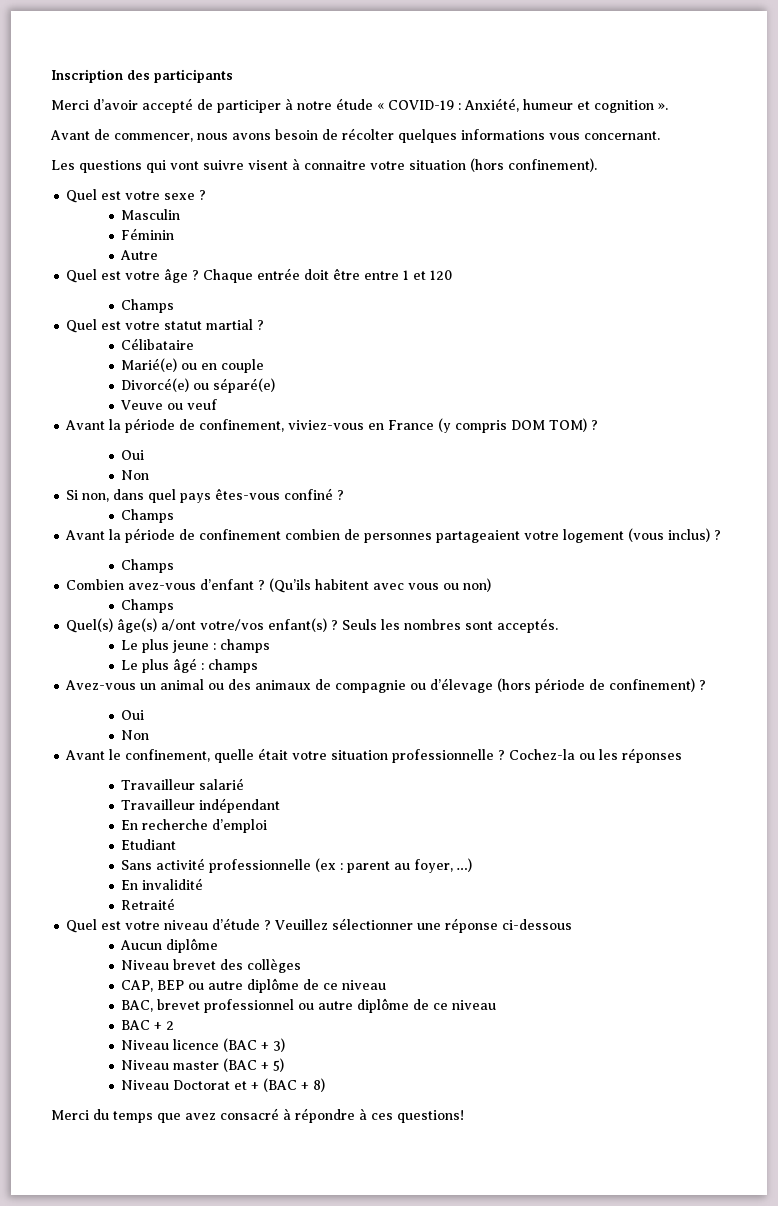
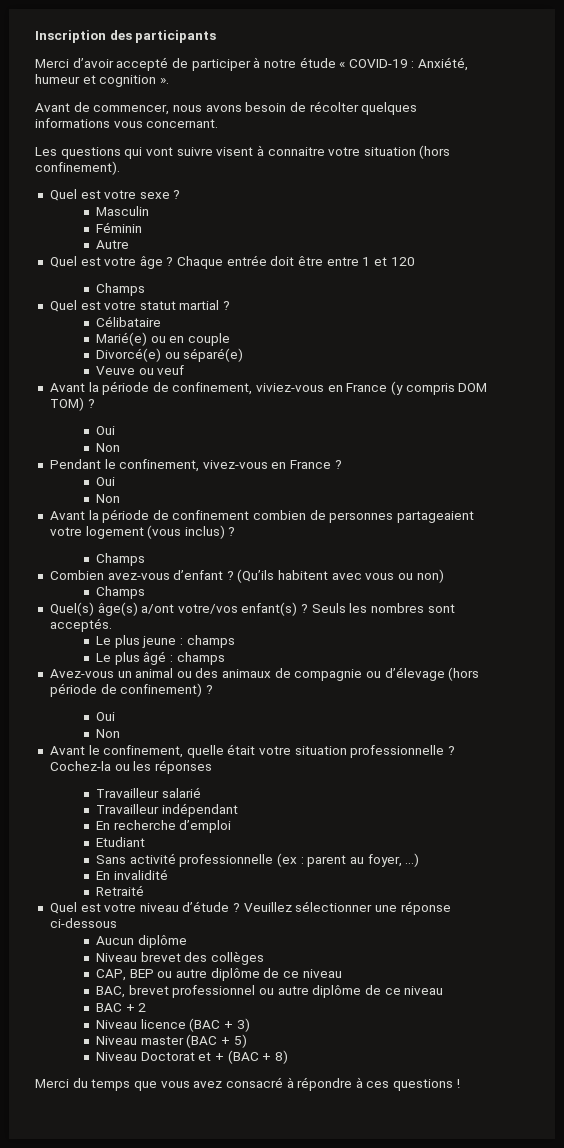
- Si non, dans quel pays êtes-vous confiné ?
- Champs
+ Pendant le confinement, vivez-vous en France ?
+ Oui
+ Non
- Merci du temps que avez consacré à répondre à ces questions!
+ Merci du temps que vous avez consacré à répondre à ces questions !

